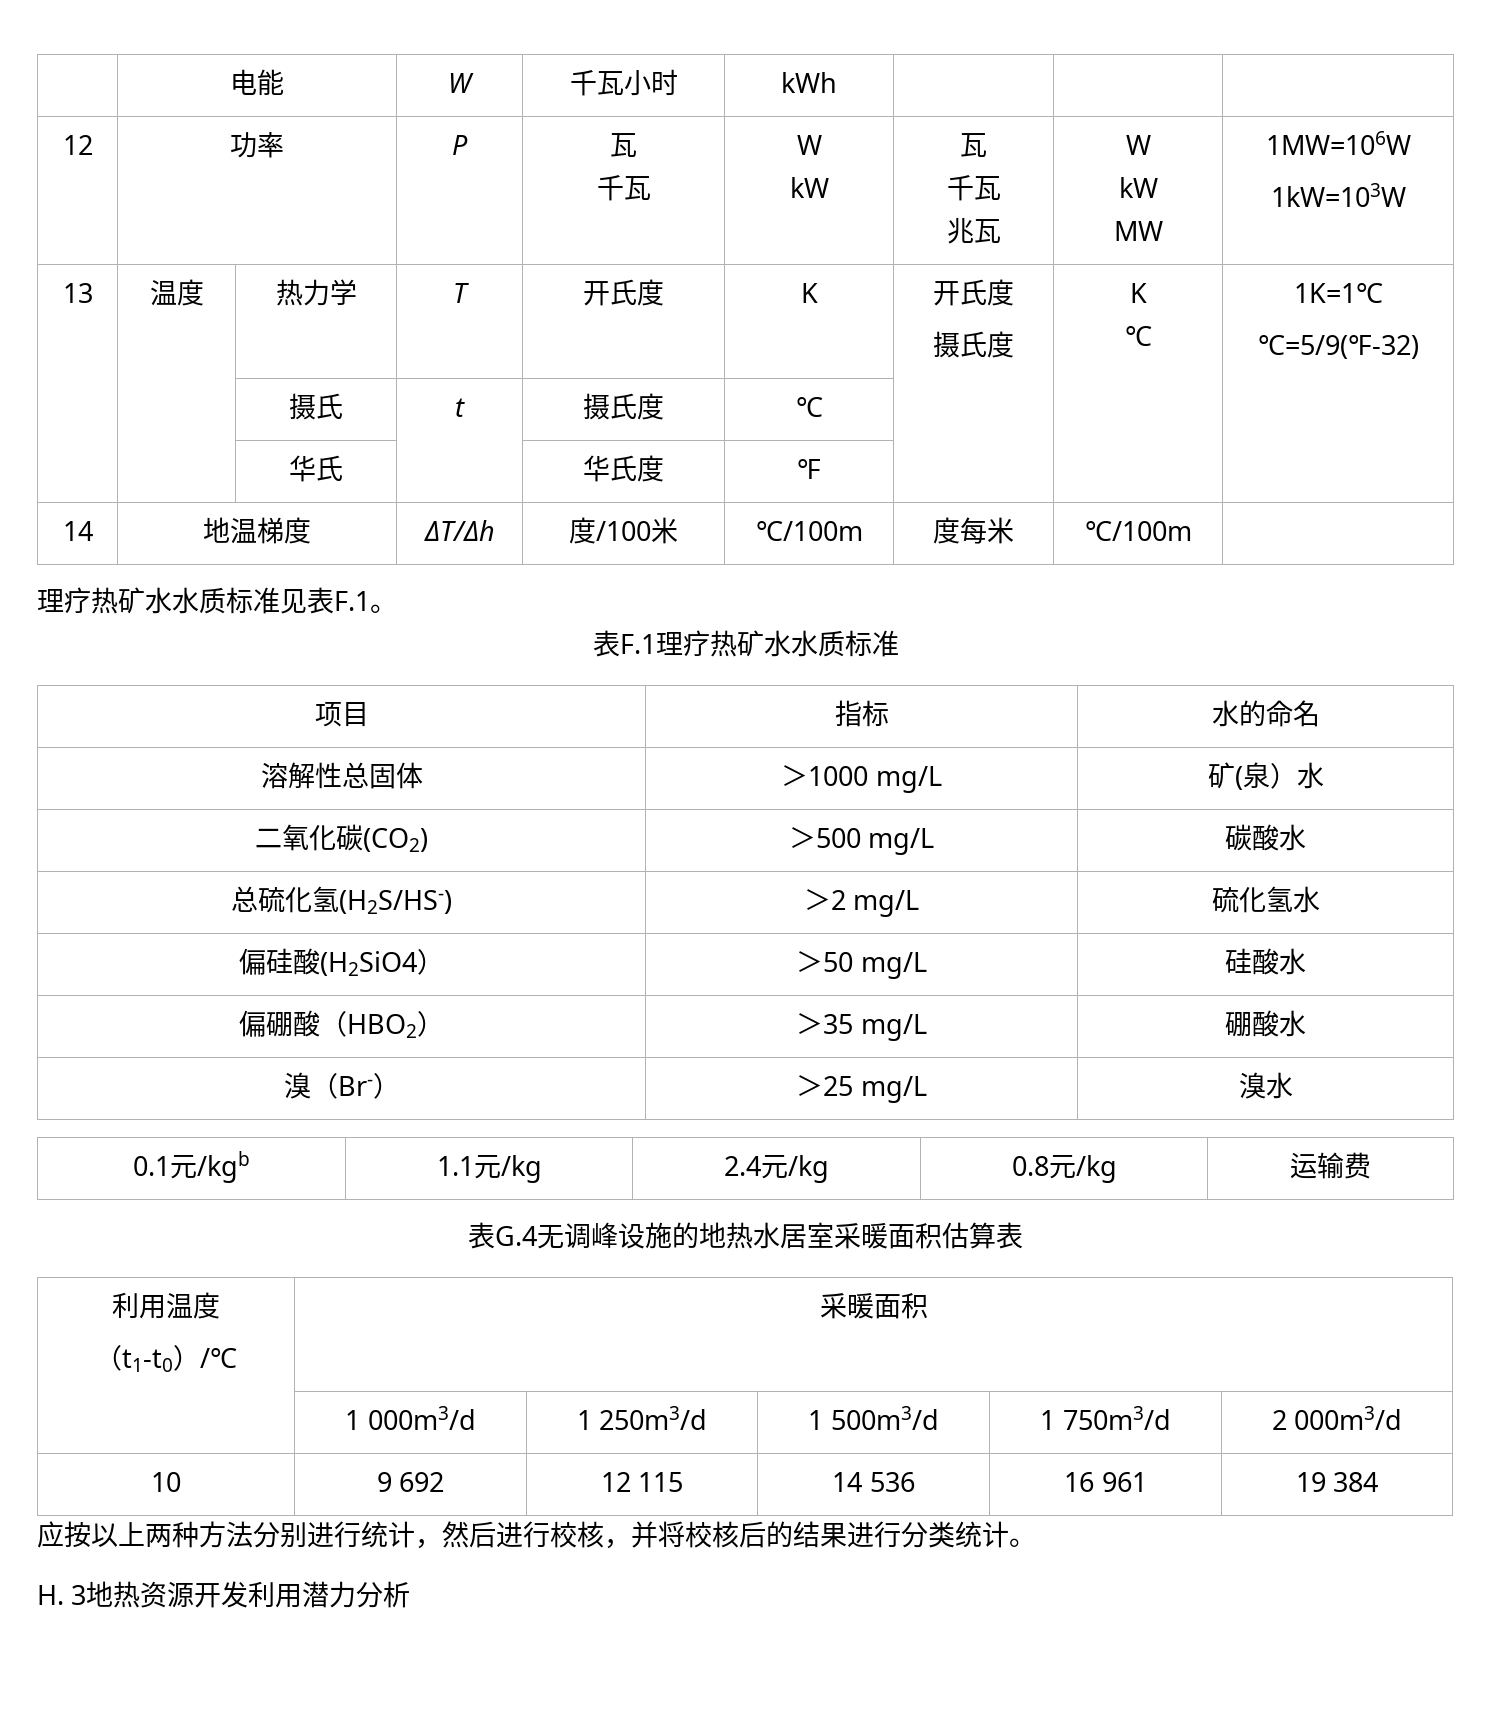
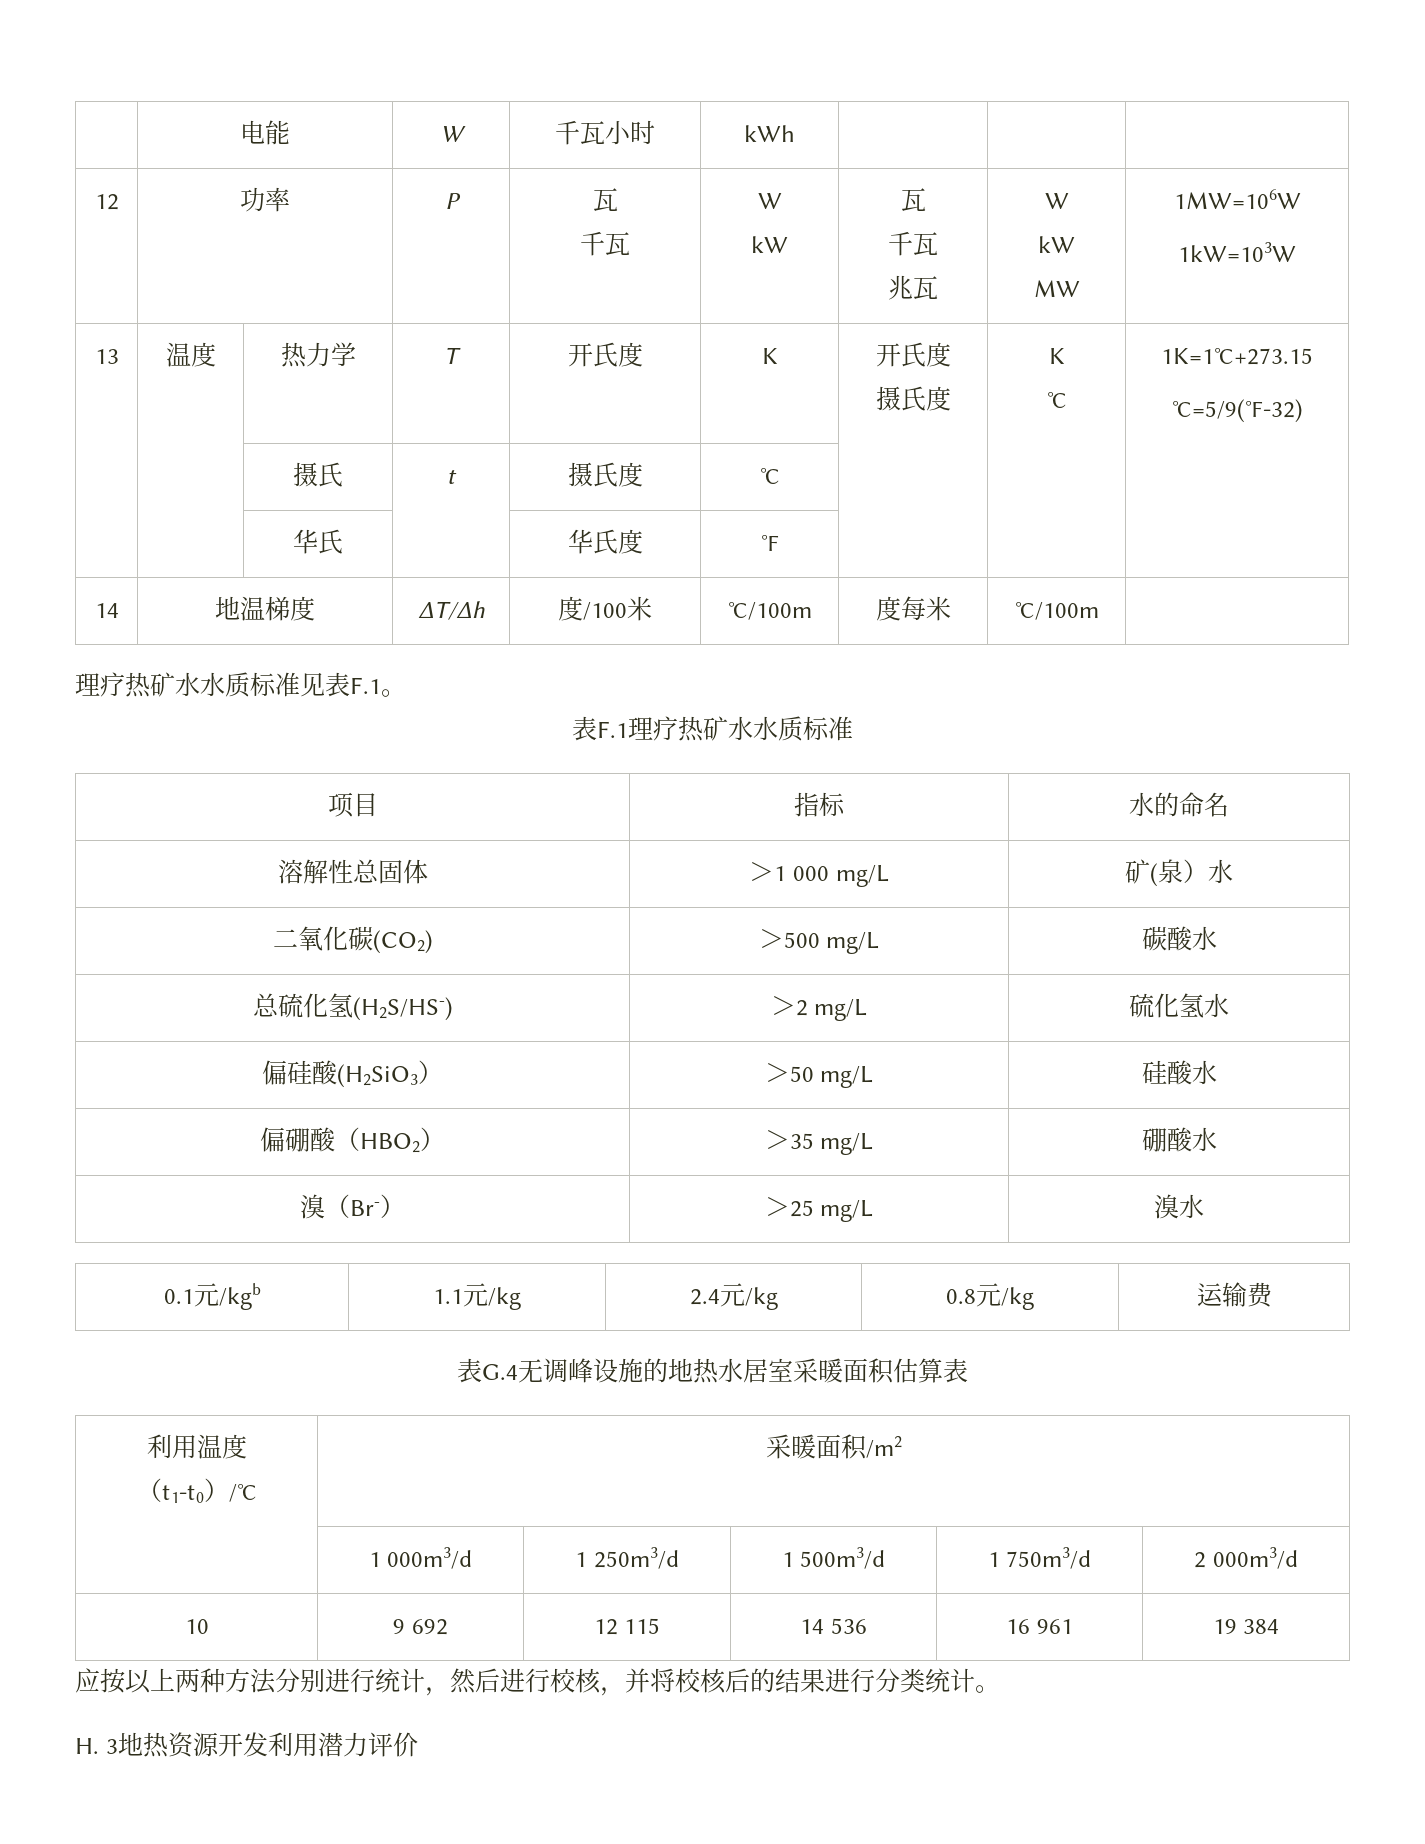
  13 | 温度 | 热力学 | T | 开氏度 | K | 开氏度
  摄氏度 | K
- ℃ | 1K=1℃
+ ℃ | 1K=1℃+273.15
- 溶解性总固体 | ＞1000 mg/L | 矿(泉）水
+ 溶解性总固体 | ＞1 000 mg/L | 矿(泉）水
- 偏硅酸(H2SiO4） | ＞50 mg/L | 硅酸水
+ 偏硅酸(H2SiO3） | ＞50 mg/L | 硅酸水
  利用温度
- （t1-t0）/℃ | 采暖面积
+ （t1-t0）/℃ | 采暖面积/m2
- H. 3地热资源开发利用潜力分析
+ H. 3地热资源开发利用潜力评价

